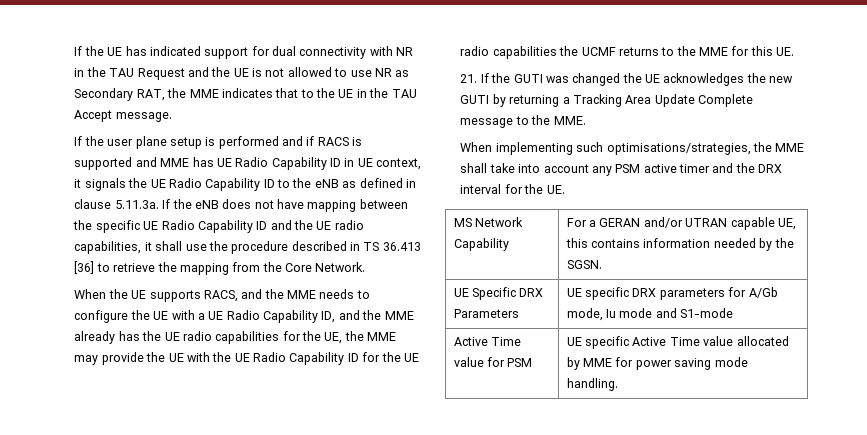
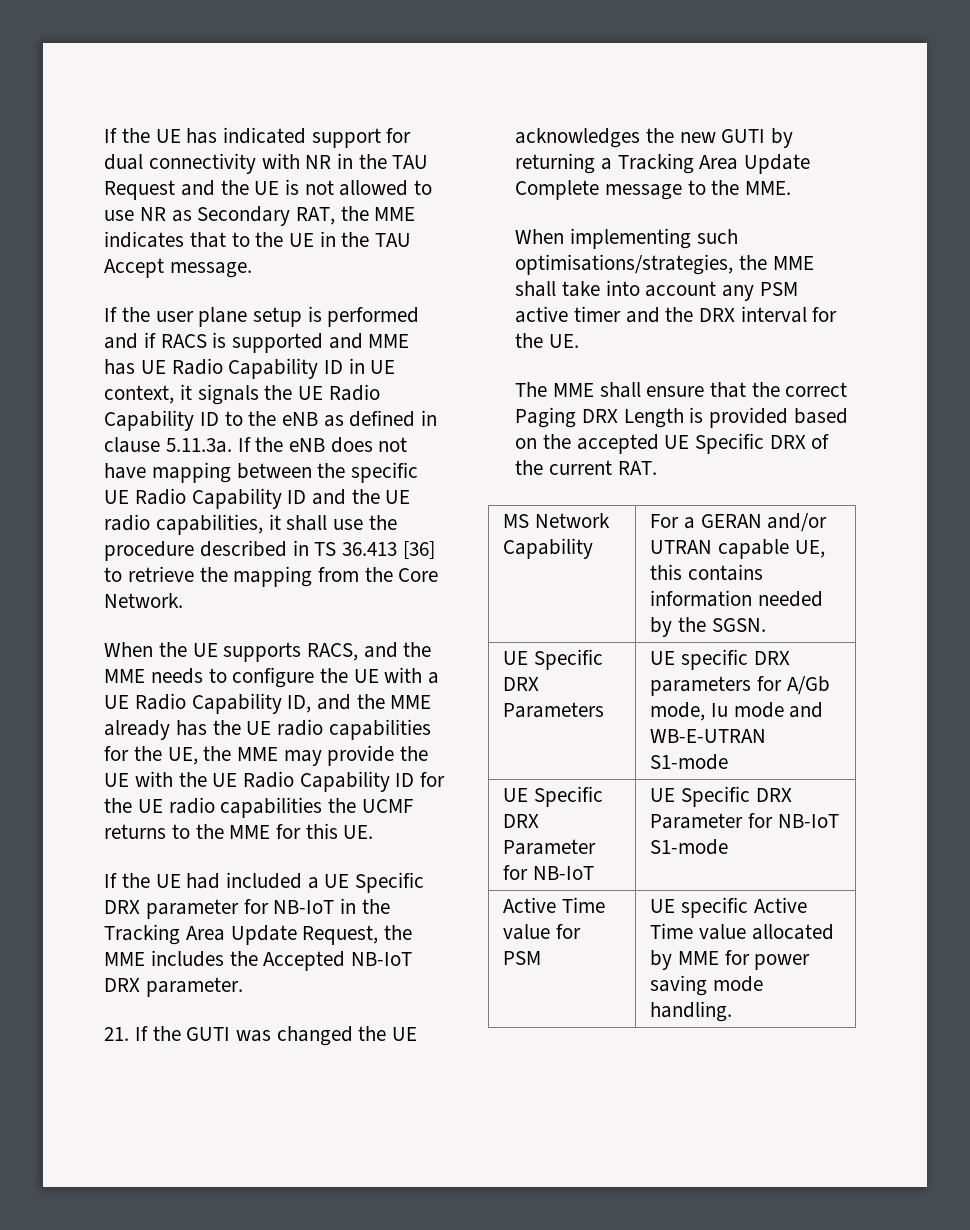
+ If the UE had included a UE Specific DRX parameter for NB-IoT in the Tracking Area Update Request, the MME includes the Accepted NB-IoT DRX parameter.
+ The MME shall ensure that the correct Paging DRX Length is provided based on the accepted UE Specific DRX of the current RAT.
- UE Specific DRX Parameters | UE specific DRX parameters for A/Gb mode, Iu mode and S1-mode
+ UE Specific DRX Parameters | UE specific DRX parameters for A/Gb mode, Iu mode and WB-E-UTRAN S1-mode
+ UE Specific DRX Parameter for NB-IoT | UE Specific DRX Parameter for NB-IoT S1-mode

